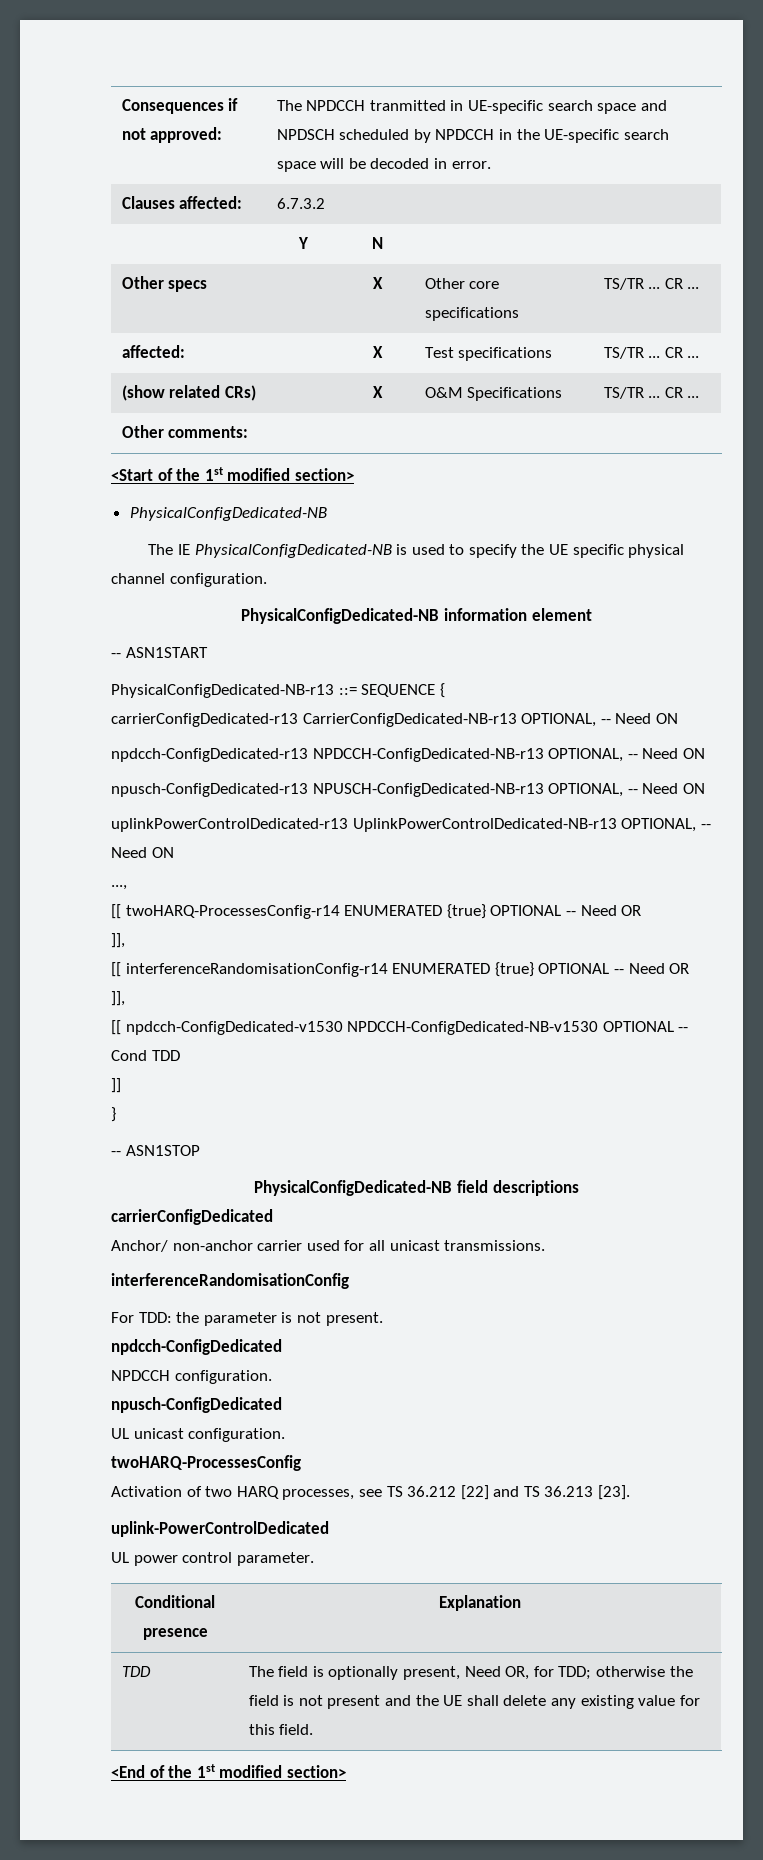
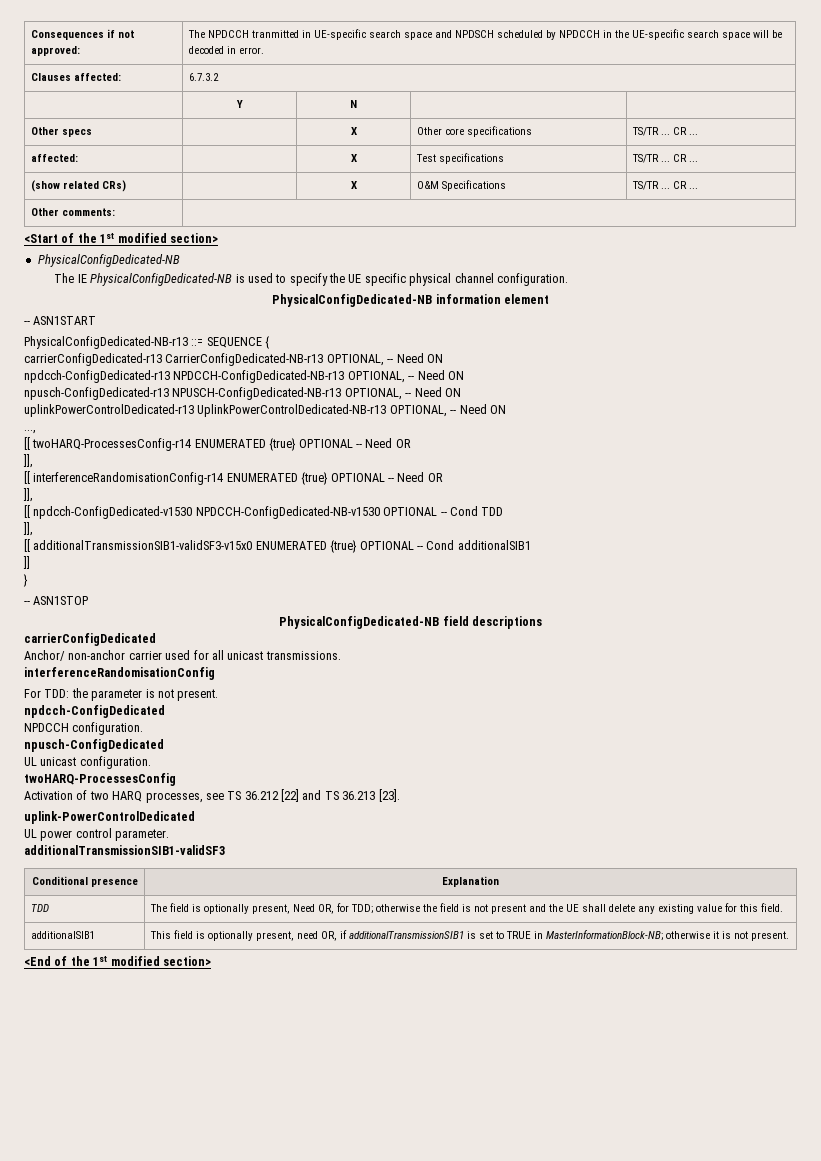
  [[ npdcch-ConfigDedicated-v1530 NPDCCH-ConfigDedicated-NB-v1530 OPTIONAL -- Cond TDD
+ ]],
+ [[ additionalTransmissionSIB1-validSF3-v15x0 ENUMERATED {true} OPTIONAL -- Cond additionalSIB1
+ additionalTransmissionSIB1-validSF3
+ additionalSIB1 | This field is optionally present, need OR, if additionalTransmissionSIB1 is set to TRUE in MasterInformationBlock-NB; otherwise it is not present.

